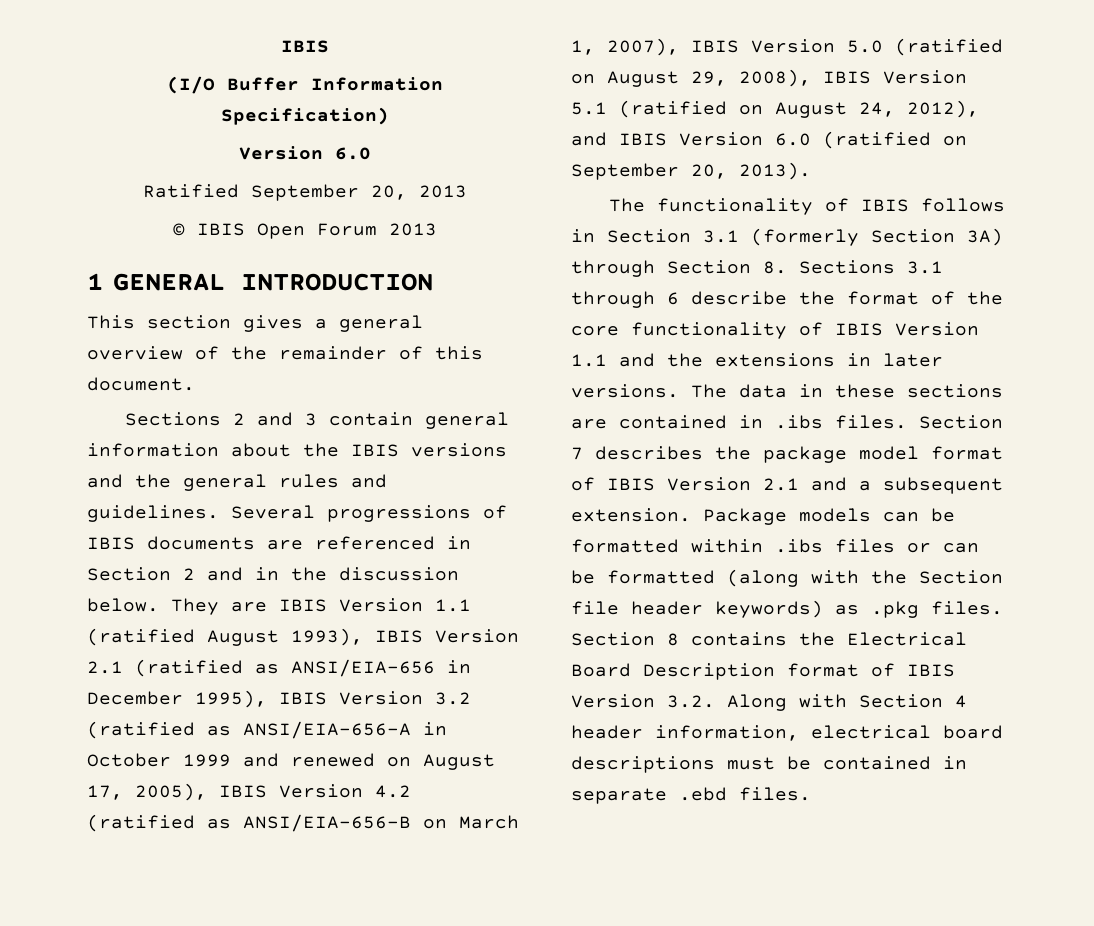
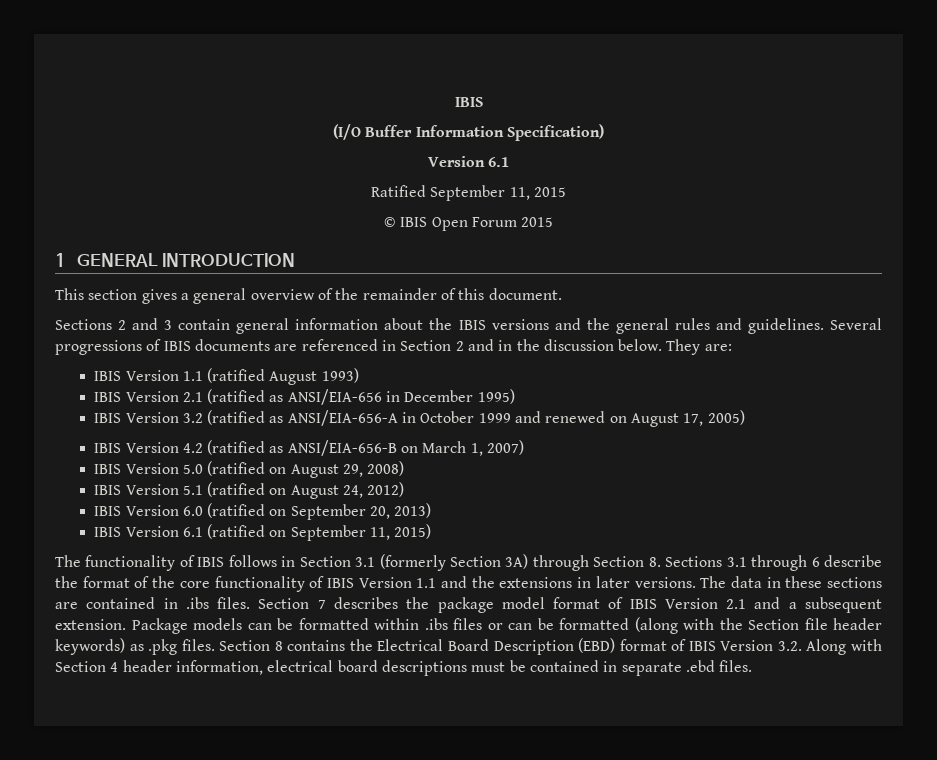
  (I/O Buffer Information Specification)
- Version 6.0
+ Version 6.1
- Ratified September 20, 2013
+ Ratified September 11, 2015
- © IBIS Open Forum 2013
+ © IBIS Open Forum 2015
- They are IBIS Version 1.1 (ratified August 1993), IBIS Version 2.1 (ratified as ANSI/EIA-656 in December 1995), IBIS Version 3.2 (ratified as ANSI/EIA-656-A in October 1999 and renewed on August 17, 2005), IBIS Version 4.2 (ratified as ANSI/EIA-656-B on March 1, 2007), IBIS Version 5.0 (ratified on August 29, 2008), IBIS Version 5.1 (ratified on August 24, 2012), and IBIS Version 6.0 (ratified on September 20, 2013).
+ They are:
+ IBIS Version 1.1 (ratified August 1993)
+ IBIS Version 2.1 (ratified as ANSI/EIA-656 in December 1995)
+ IBIS Version 3.2 (ratified as ANSI/EIA-656-A in October 1999 and renewed on August 17, 2005)
+ IBIS Version 4.2 (ratified as ANSI/EIA-656-B on March 1, 2007)
+ IBIS Version 5.0 (ratified on August 29, 2008)
+ IBIS Version 5.1 (ratified on August 24, 2012)
+ IBIS Version 6.0 (ratified on September 20, 2013)
+ IBIS Version 6.1 (ratified on September 11, 2015)
- Section 8 contains the Electrical Board Description format of IBIS Version 3.2. Along with Section 4 header information, electrical board descriptions must be contained in separate .ebd files.
+ Section 8 contains the Electrical Board Description (EBD) format of IBIS Version 3.2. Along with Section 4 header information, electrical board descriptions must be contained in separate .ebd files.

